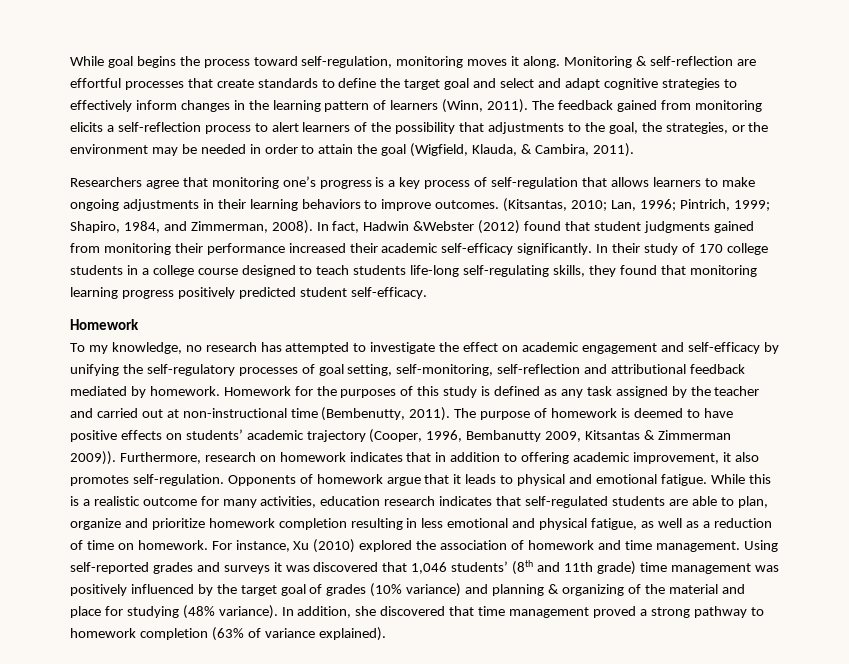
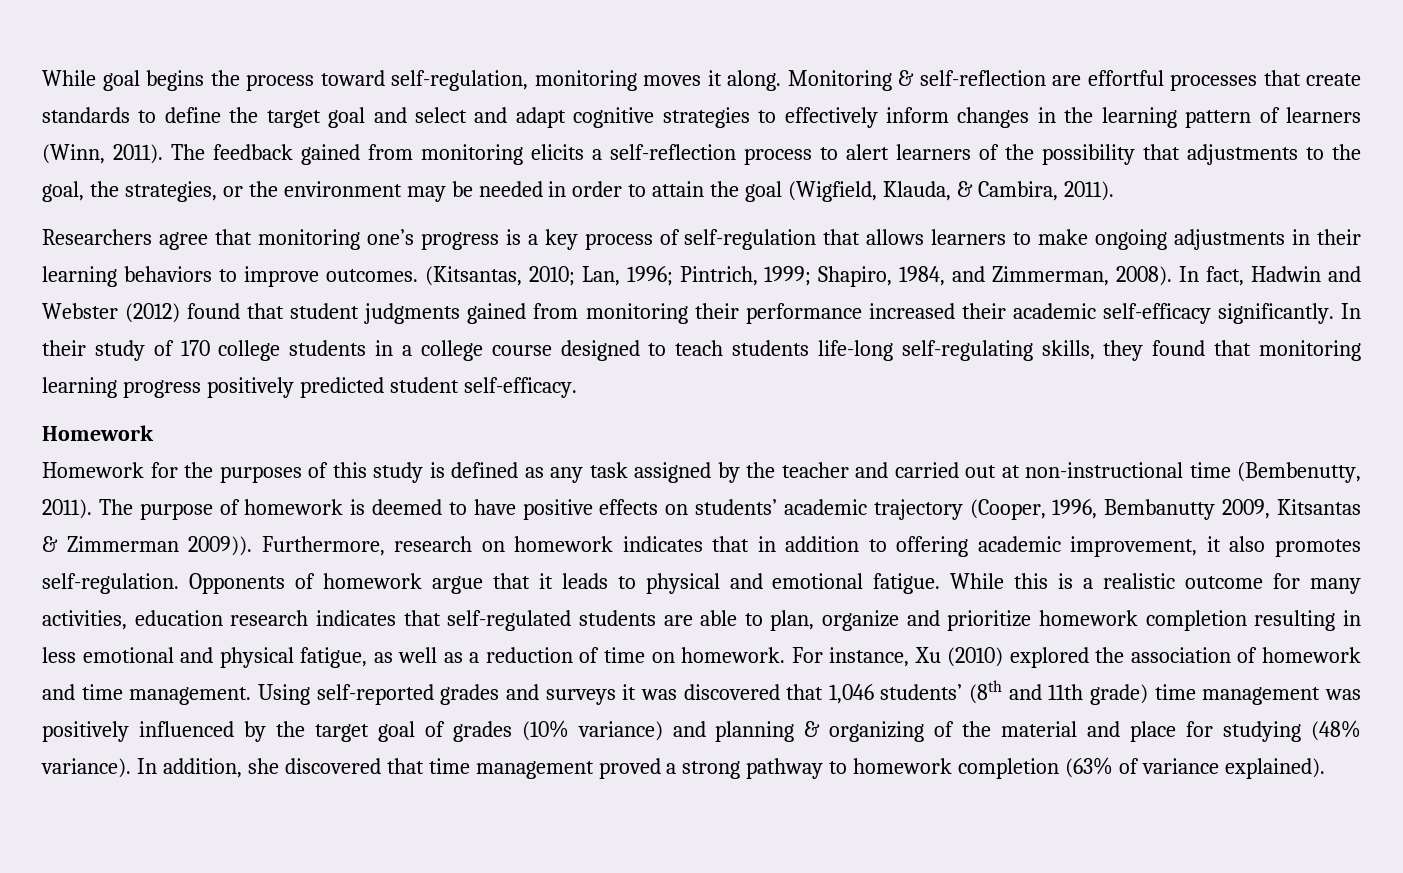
- In fact, Hadwin &Webster (2012) found that student judgments gained from monitoring their performance increased their academic self-efficacy significantly.
+ In fact, Hadwin and Webster (2012) found that student judgments gained from monitoring their performance increased their academic self-efficacy significantly.
- To my knowledge, no research has attempted to investigate the effect on academic engagement and self-efficacy by unifying the self-regulatory processes of goal setting, self-monitoring, self-reflection and attributional feedback mediated by homework.

